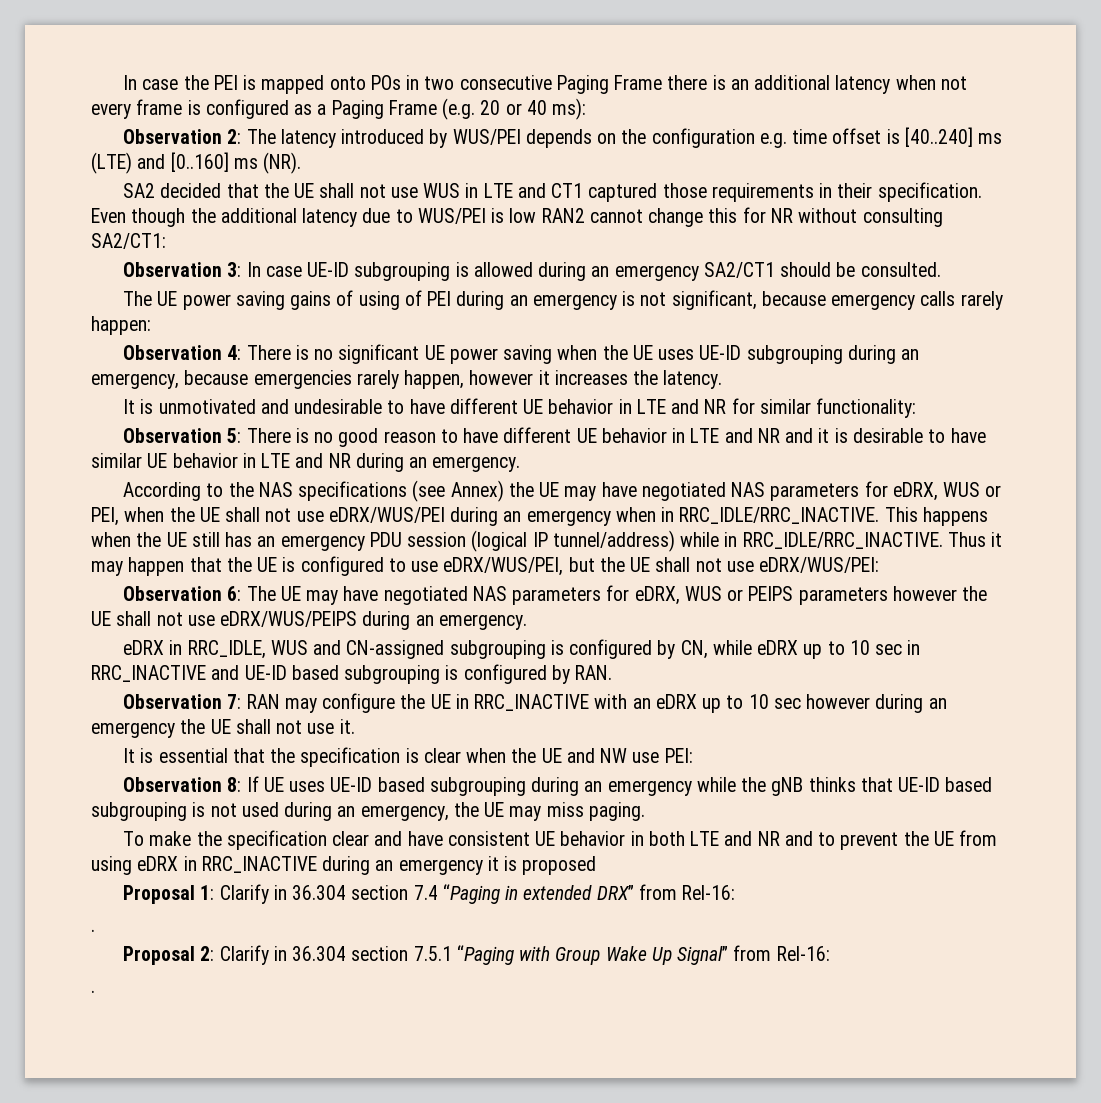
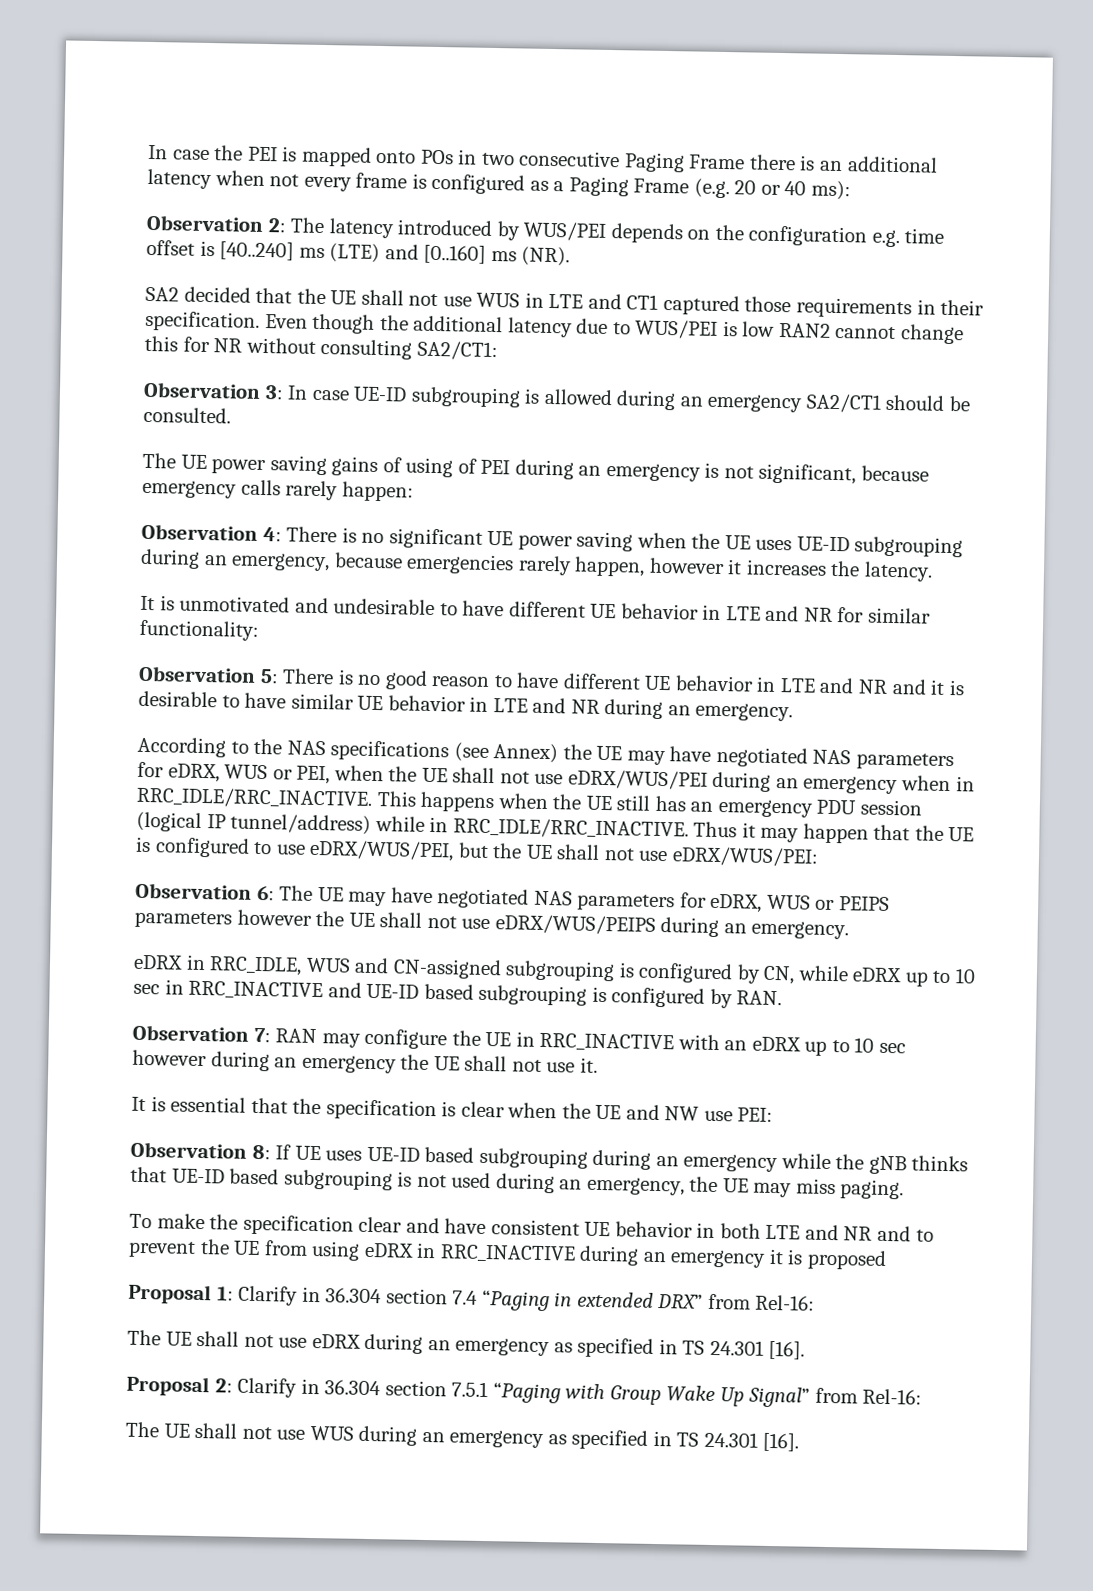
  Proposal 1: Clarify in 36.304 section 7.4 “Paging in extended DRX” from Rel-16:
- .
+ The UE shall not use eDRX during an emergency as specified in TS 24.301 [16].
  Proposal 2: Clarify in 36.304 section 7.5.1 “Paging with Group Wake Up Signal” from Rel-16:
- .
+ The UE shall not use WUS during an emergency as specified in TS 24.301 [16].

